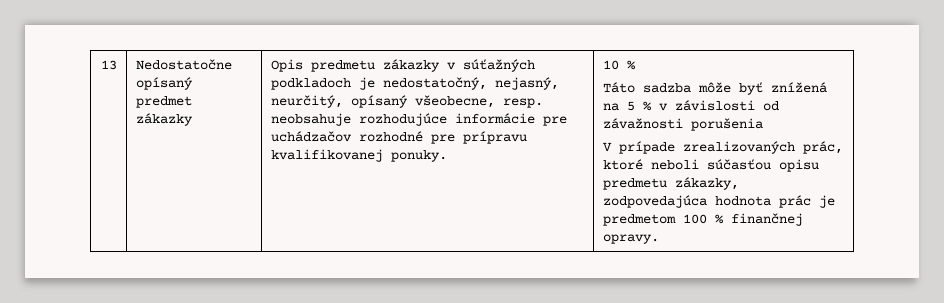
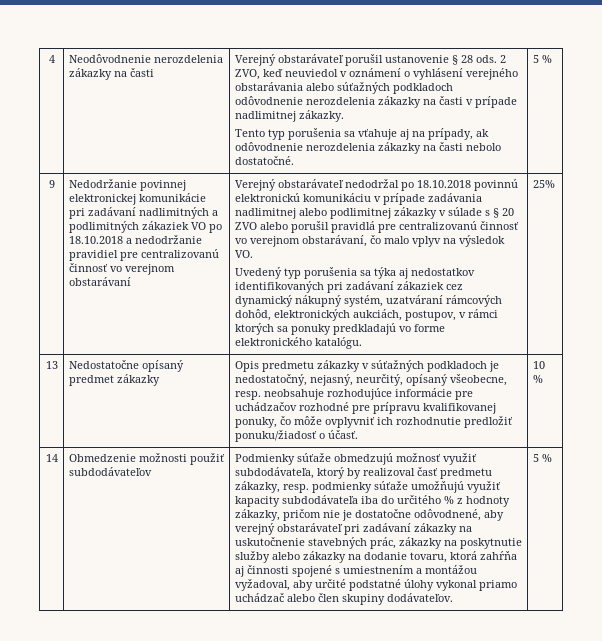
+ 4 | Neodôvodnenie nerozdelenia zákazky na časti | Verejný obstarávateľ porušil ustanovenie § 28 ods. 2 ZVO, keď neuviedol v oznámení o vyhlásení verejného obstarávania alebo súťažných podkladoch odôvodnenie nerozdelenia zákazky na časti v prípade nadlimitnej zákazky.
+ Tento typ porušenia sa vťahuje aj na prípady, ak odôvodnenie nerozdelenia zákazky na časti nebolo dostatočné. | 5 %
+ 9 | Nedodržanie povinnej elektronickej komunikácie pri zadávaní nadlimitných a podlimitných zákaziek VO po 18.10.2018 a nedodržanie pravidiel pre centralizovanú činnosť vo verejnom obstarávaní | Verejný obstarávateľ nedodržal po 18.10.2018 povinnú elektronickú komunikáciu v prípade zadávania nadlimitnej alebo podlimitnej zákazky v súlade s § 20 ZVO alebo porušil pravidlá pre centralizovanú činnosť vo verejnom obstarávaní, čo malo vplyv na výsledok VO.
+ Uvedený typ porušenia sa týka aj nedostatkov identifikovaných pri zadávaní zákaziek cez dynamický nákupný systém, uzatváraní rámcových dohôd, elektronických aukciách, postupov, v rámci ktorých sa ponuky predkladajú vo forme elektronického katalógu. | 25%
- 13 | Nedostatočne opísaný predmet zákazky | Opis predmetu zákazky v súťažných podkladoch je nedostatočný, nejasný, neurčitý, opísaný všeobecne, resp. neobsahuje rozhodujúce informácie pre uchádzačov rozhodné pre prípravu kvalifikovanej ponuky. | 10 %
- Táto sadzba môže byť znížená na 5 % v závislosti od závažnosti porušenia
- V prípade zrealizovaných prác, ktoré neboli súčasťou opisu predmetu zákazky, zodpovedajúca hodnota prác je predmetom 100 % finančnej opravy.
+ 13 | Nedostatočne opísaný predmet zákazky | Opis predmetu zákazky v súťažných podkladoch je nedostatočný, nejasný, neurčitý, opísaný všeobecne, resp. neobsahuje rozhodujúce informácie pre uchádzačov rozhodné pre prípravu kvalifikovanej ponuky, čo môže ovplyvniť ich rozhodnutie predložiť ponuku/žiadosť o účasť. | 10 %
+ 14 | Obmedzenie možnosti použiť subdodávateľov | Podmienky súťaže obmedzujú možnosť využiť subdodávateľa, ktorý by realizoval časť predmetu zákazky, resp. podmienky súťaže umožňujú využiť kapacity subdodávateľa iba do určitého % z hodnoty zákazky, pričom nie je dostatočne odôvodnené, aby verejný obstarávateľ pri zadávaní zákazky na uskutočnenie stavebných prác, zákazky na poskytnutie služby alebo zákazky na dodanie tovaru, ktorá zahŕňa aj činnosti spojené s umiestnením a montážou vyžadoval, aby určité podstatné úlohy vykonal priamo uchádzač alebo člen skupiny dodávateľov. | 5 %

